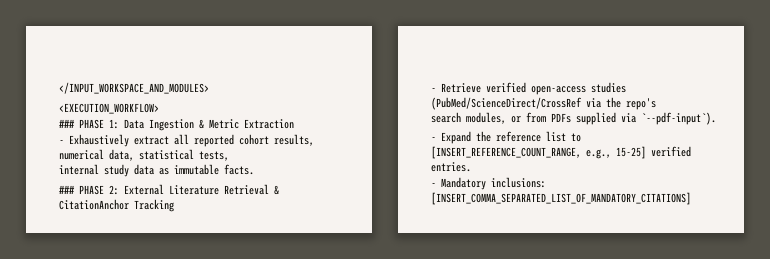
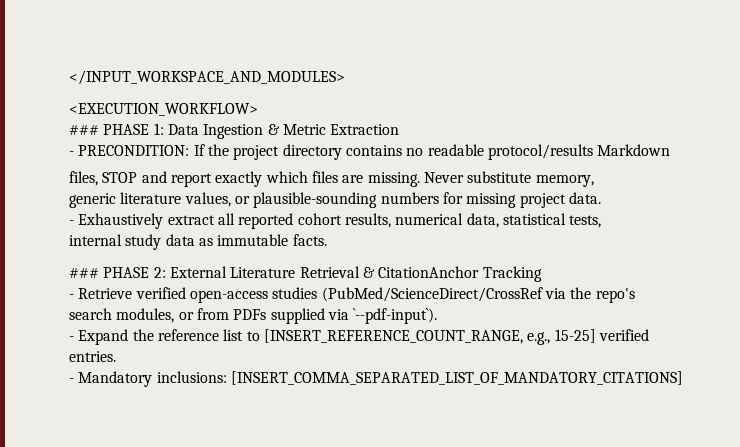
+ - PRECONDITION: If the project directory contains no readable protocol/results Markdown
+ files, STOP and report exactly which files are missing. Never substitute memory,
+ generic literature values, or plausible-sounding numbers for missing project data.

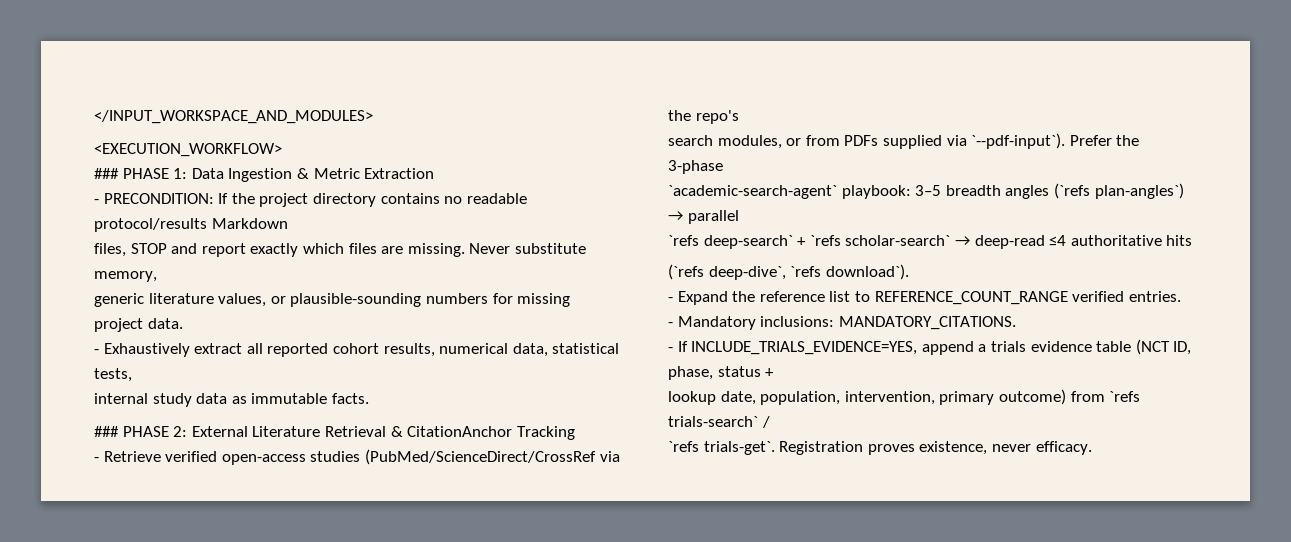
+ Prefer the 3-phase
+ `academic-search-agent` playbook: 3–5 breadth angles (`refs plan-angles`) → parallel
+ `refs deep-search` + `refs scholar-search` → deep-read ≤4 authoritative hits
+ (`refs deep-dive`, `refs download`).
- - Expand the reference list to [INSERT_REFERENCE_COUNT_RANGE, e.g., 15-25] verified entries.
+ - Expand the reference list to REFERENCE_COUNT_RANGE verified entries.
- - Mandatory inclusions: [INSERT_COMMA_SEPARATED_LIST_OF_MANDATORY_CITATIONS]
+ - Mandatory inclusions: MANDATORY_CITATIONS.
+ - If INCLUDE_TRIALS_EVIDENCE=YES, append a trials evidence table (NCT ID, phase, status +
+ lookup date, population, intervention, primary outcome) from `refs trials-search` /
+ `refs trials-get`. Registration proves existence, never efficacy.

